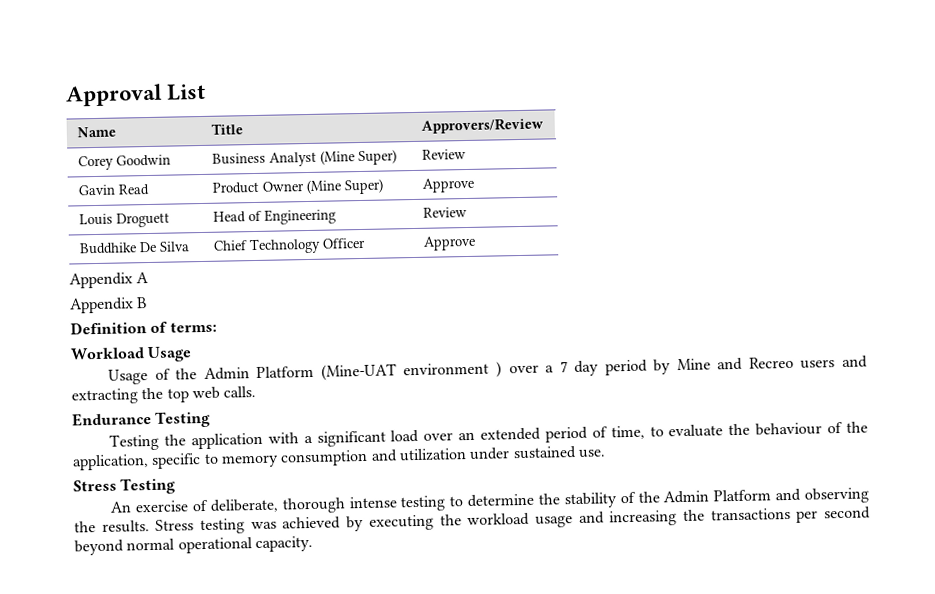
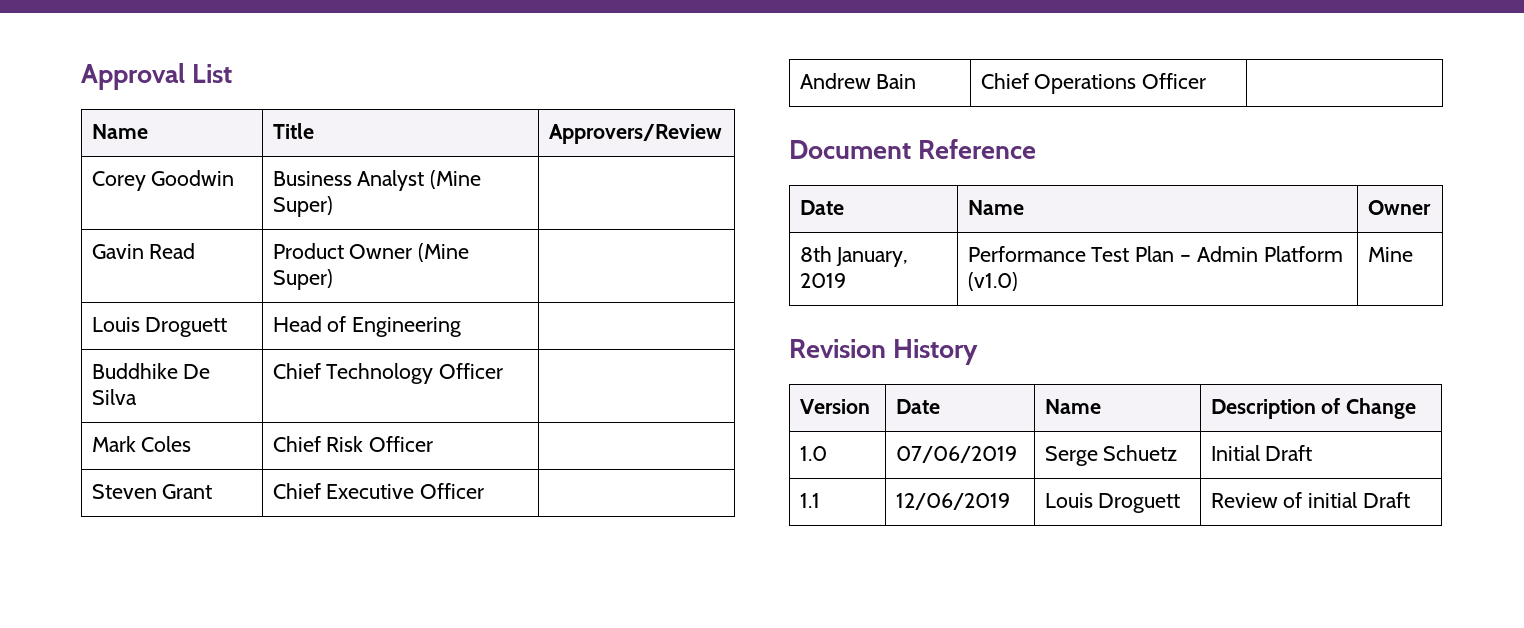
- Corey Goodwin | Business Analyst (Mine Super) | Review
+ Corey Goodwin | Business Analyst (Mine Super) |
- Gavin Read | Product Owner (Mine Super) | Approve
+ Gavin Read | Product Owner (Mine Super) |
- Louis Droguett | Head of Engineering | Review
+ Louis Droguett | Head of Engineering |
- Buddhike De Silva | Chief Technology Officer | Approve
- Appendix A
- Appendix B
- Definition of terms:
- Workload Usage
- Usage of the Admin Platform (Mine-UAT environment ) over a 7 day period by Mine and Recreo users and extracting the top web calls.
- Endurance Testing
- Testing the application with a significant load over an extended period of time, to evaluate the behaviour of the application, specific to memory consumption and utilization under sustained use.
- Stress Testing
- An exercise of deliberate, thorough intense testing to determine the stability of the Admin Platform and observing the results. Stress testing was achieved by executing the workload usage and increasing the transactions per second beyond normal operational capacity.
+ Buddhike De Silva | Chief Technology Officer |
+ Mark Coles | Chief Risk Officer |
+ Steven Grant | Chief Executive Officer |
+ Andrew Bain | Chief Operations Officer |
+ Document Reference
+ Date | Name | Owner
+ 8th January, 2019 | Performance Test Plan – Admin Platform (v1.0) | Mine
+ Revision History
+ Version | Date | Name | Description of Change
+ 1.0 | 07/06/2019 | Serge Schuetz | Initial Draft
+ 1.1 | 12/06/2019 | Louis Droguett | Review of initial Draft

